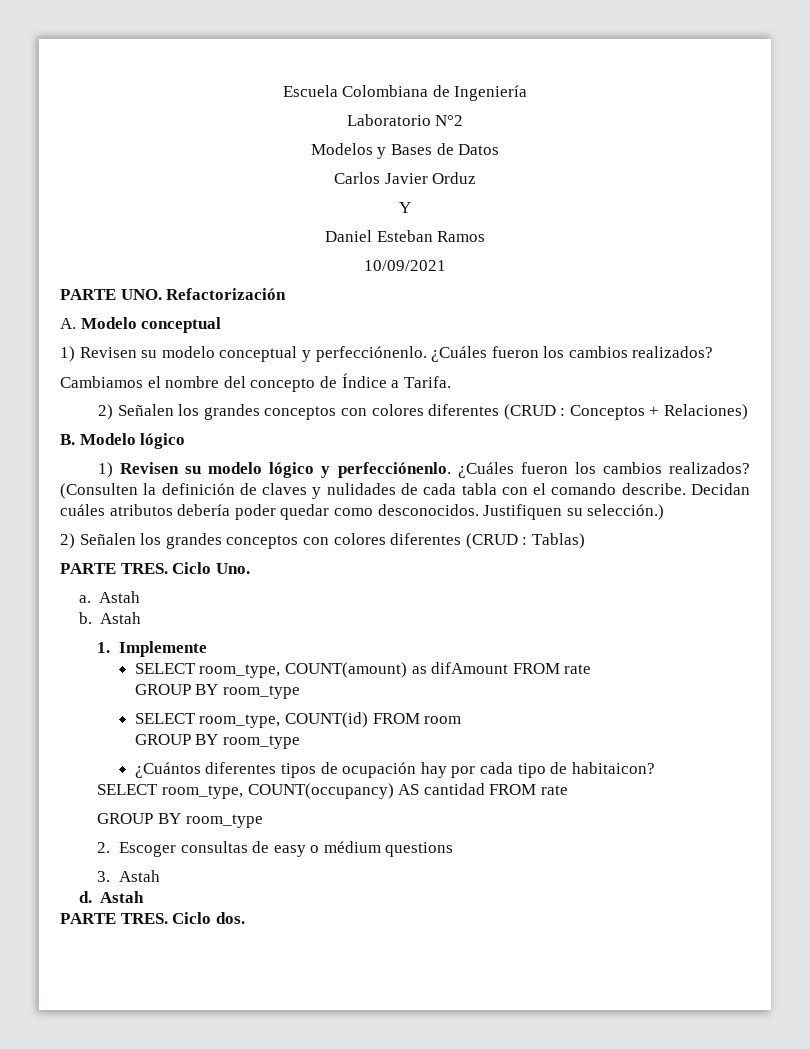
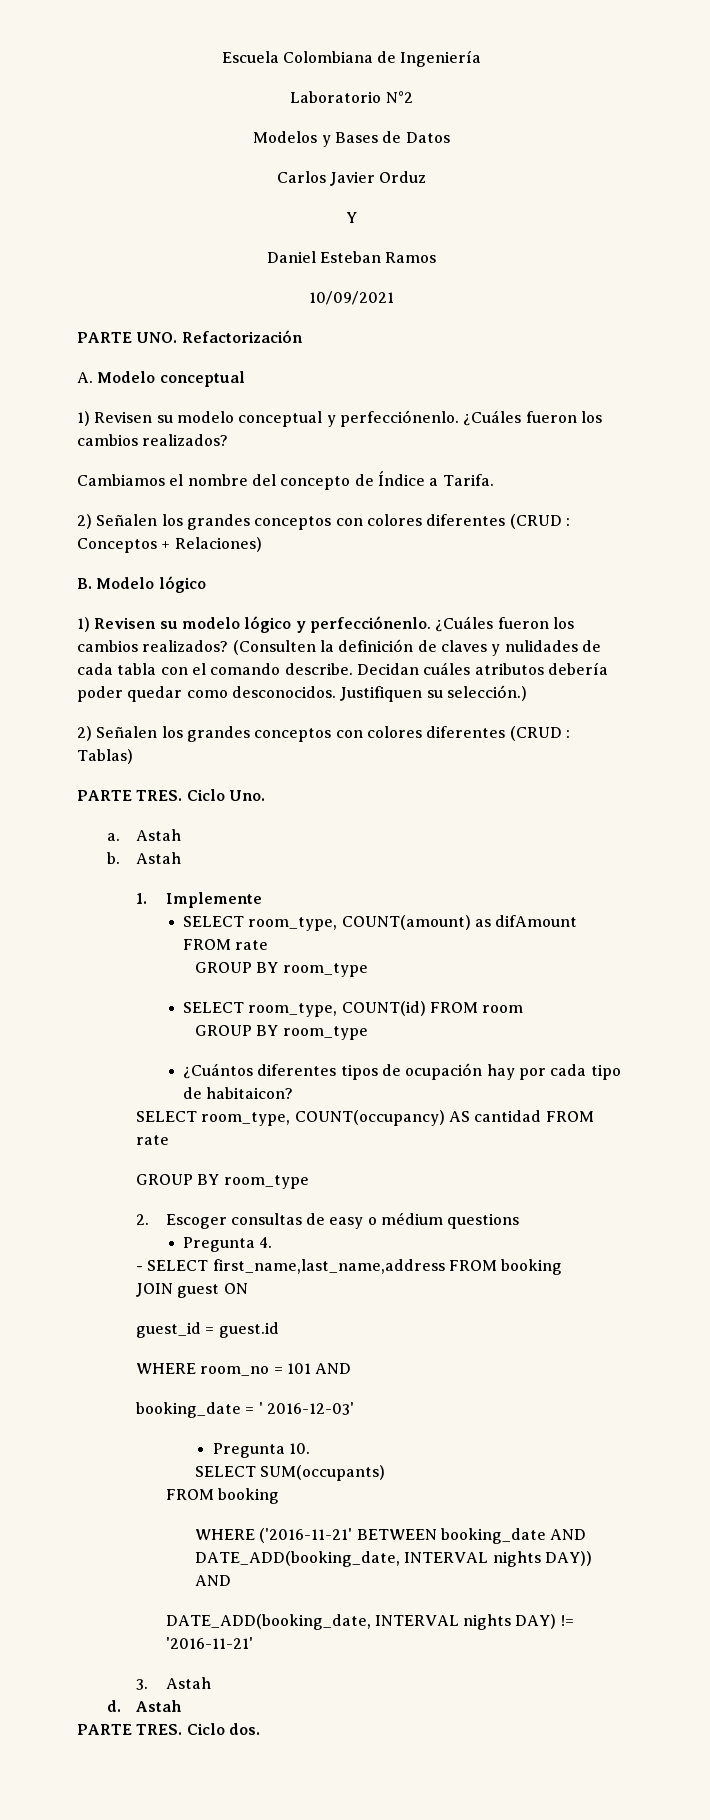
+ Pregunta 4.
+ - SELECT first_name,last_name,address FROM booking
+ JOIN guest ON
+ guest_id = guest.id
+ WHERE room_no = 101 AND
+ booking_date = ' 2016-12-03'
+ Pregunta 10.
+ SELECT SUM(occupants)
+ FROM booking
+ WHERE ('2016-11-21' BETWEEN booking_date AND DATE_ADD(booking_date, INTERVAL nights DAY)) AND
+ DATE_ADD(booking_date, INTERVAL nights DAY) != '2016-11-21'

